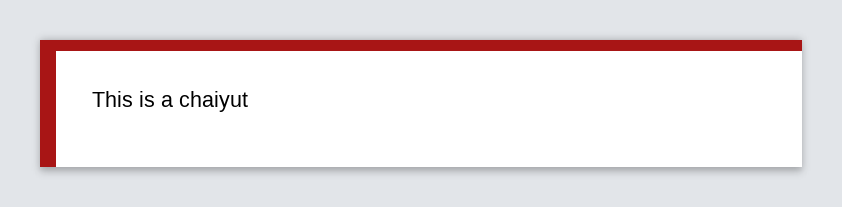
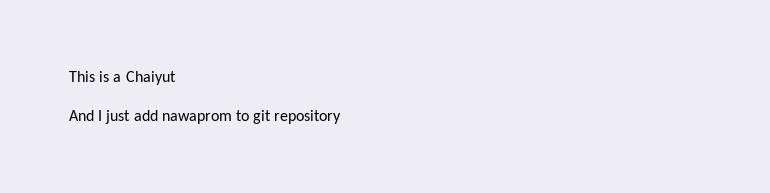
- This is a chaiyut
+ This is a Chaiyut
+ And I just add nawaprom to git repository

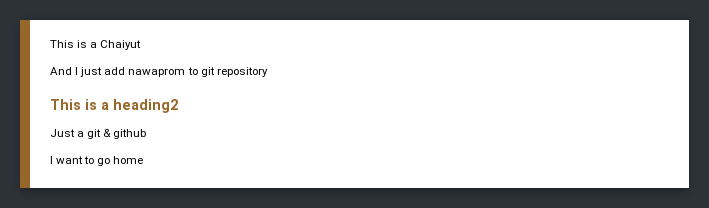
+ This is a heading2
+ Just a git & github
+ I want to go home

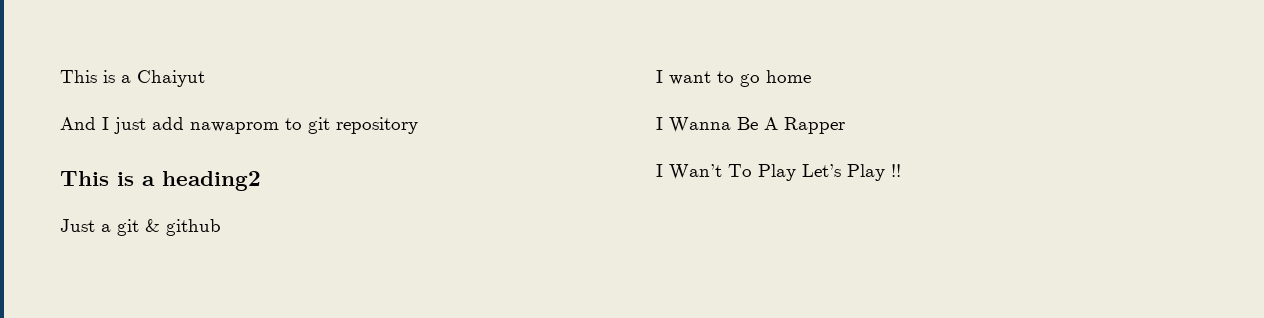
+ I Wanna Be A Rapper
+ I Wan’t To Play Let’s Play !!

